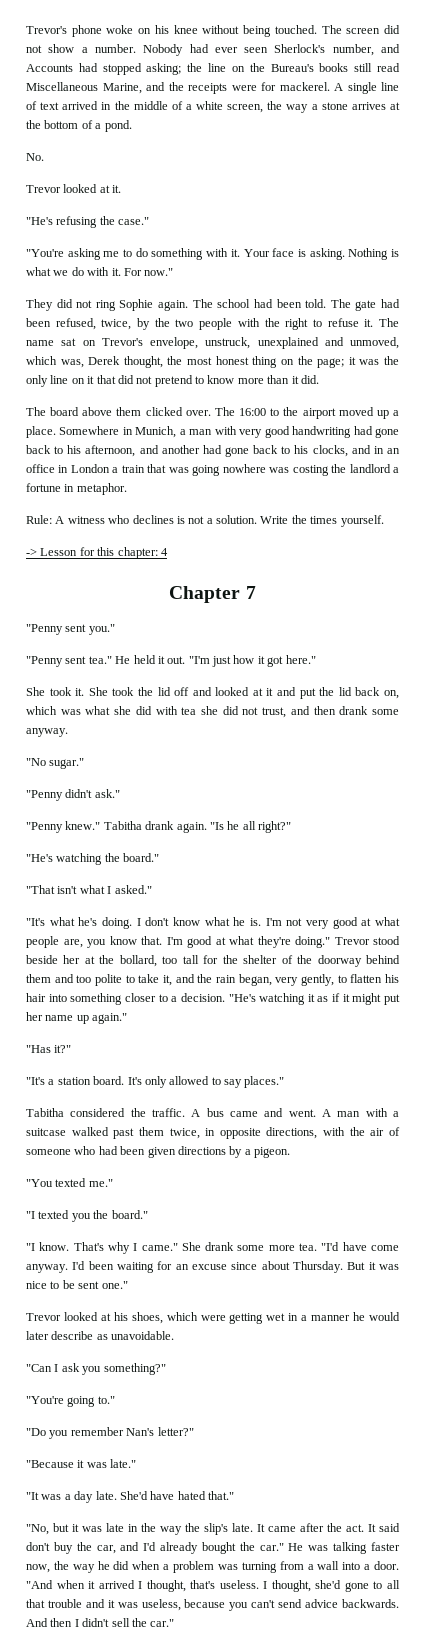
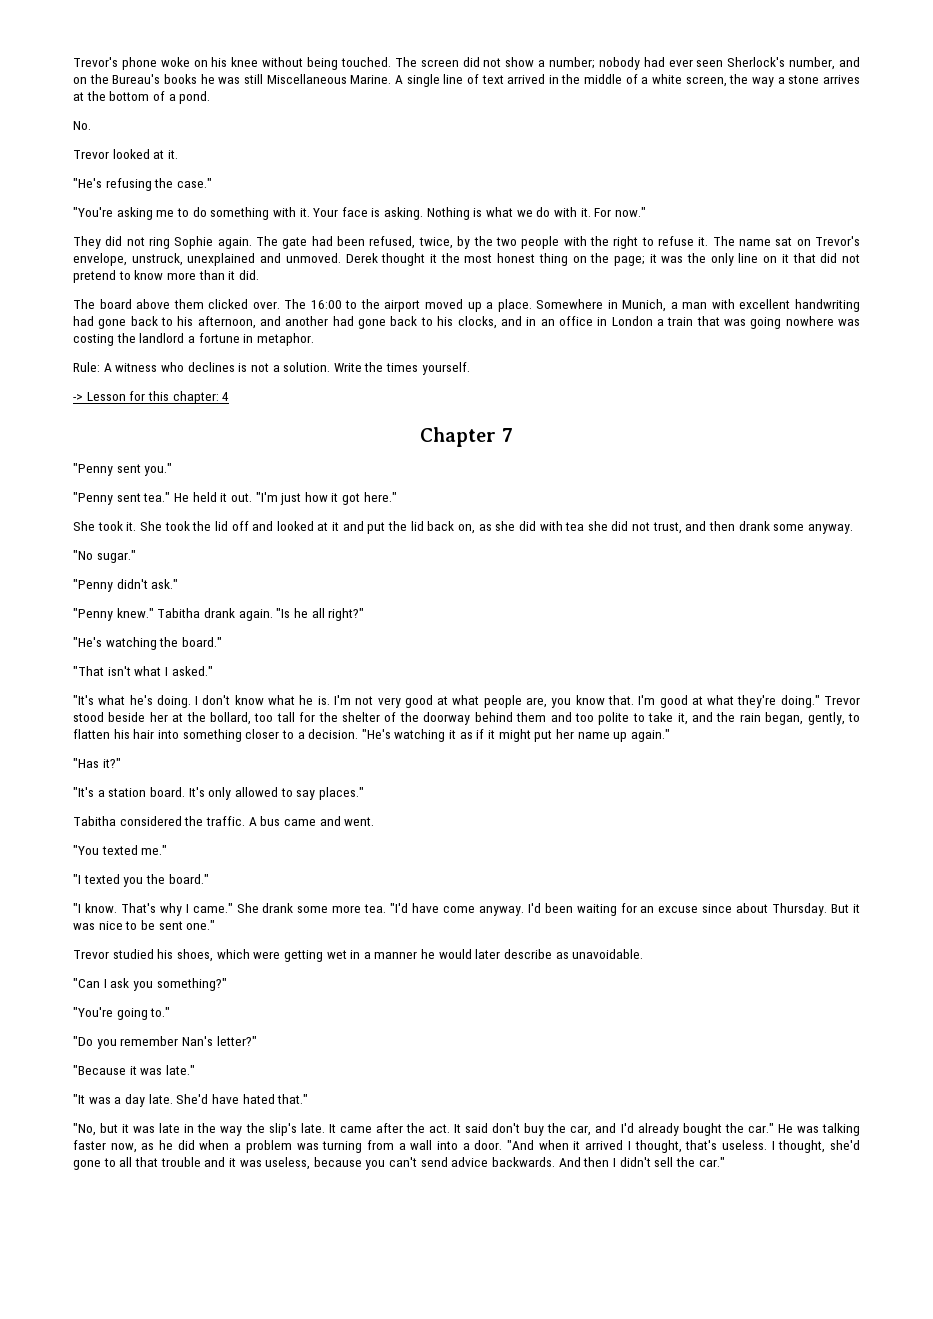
- The screen did not show a number. Nobody had ever seen Sherlock's number, and Accounts had stopped asking; the line on the Bureau's books still read Miscellaneous Marine, and the receipts were for mackerel.
+ The screen did not show a number; nobody had ever seen Sherlock's number, and on the Bureau's books he was still Miscellaneous Marine.
- The school had been told. The gate had been refused, twice, by the two people with the right to refuse it.
+ The gate had been refused, twice, by the two people with the right to refuse it.
- The name sat on Trevor's envelope, unstruck, unexplained and unmoved, which was, Derek thought, the most honest thing on the page; it was the only line on it that did not pretend to know more than it did.
+ The name sat on Trevor's envelope, unstruck, unexplained and unmoved. Derek thought it the most honest thing on the page; it was the only line on it that did not pretend to know more than it did.
- Somewhere in Munich, a man with very good handwriting had gone back to his afternoon, and another had gone back to his clocks, and in an office in London a train that was going nowhere was costing the landlord a fortune in metaphor.
+ Somewhere in Munich, a man with excellent handwriting had gone back to his afternoon, and another had gone back to his clocks, and in an office in London a train that was going nowhere was costing the landlord a fortune in metaphor.
- She took the lid off and looked at it and put the lid back on, which was what she did with tea she did not trust, and then drank some anyway.
+ She took the lid off and looked at it and put the lid back on, as she did with tea she did not trust, and then drank some anyway.
- Trevor stood beside her at the bollard, too tall for the shelter of the doorway behind them and too polite to take it, and the rain began, very gently, to flatten his hair into something closer to a decision.
+ Trevor stood beside her at the bollard, too tall for the shelter of the doorway behind them and too polite to take it, and the rain began, gently, to flatten his hair into something closer to a decision.
- A man with a suitcase walked past them twice, in opposite directions, with the air of someone who had been given directions by a pigeon.
- Trevor looked at his shoes, which were getting wet in a manner he would later describe as unavoidable.
+ Trevor studied his shoes, which were getting wet in a manner he would later describe as unavoidable.
- He was talking faster now, the way he did when a problem was turning from a wall into a door.
+ He was talking faster now, as he did when a problem was turning from a wall into a door.

